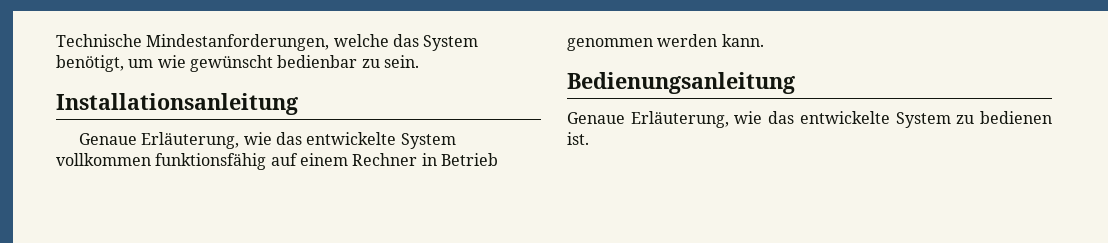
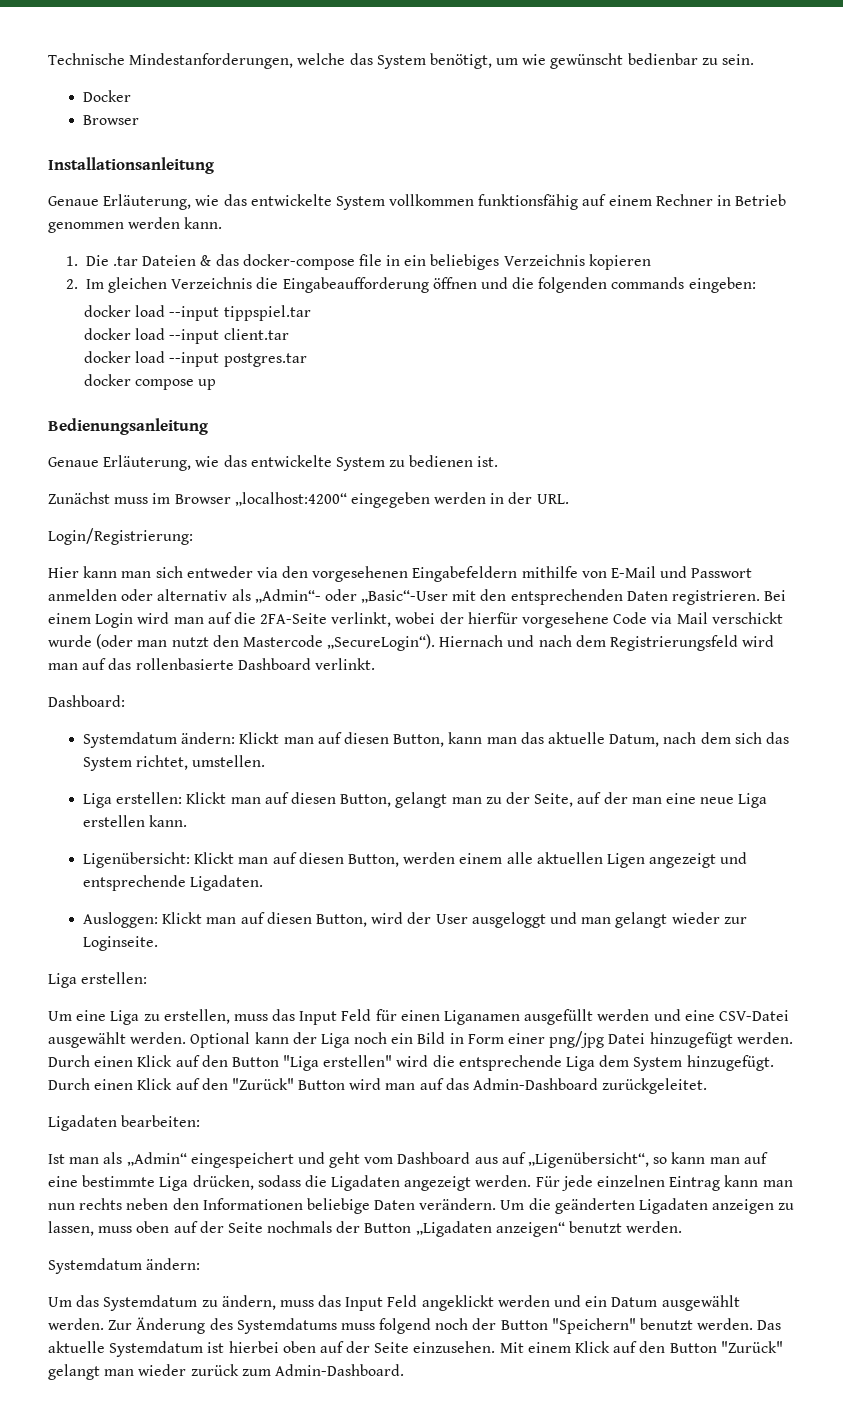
+ Docker
+ Browser
+ 1. Die .tar Dateien & das docker-compose file in ein beliebiges Verzeichnis kopieren
+ 2. Im gleichen Verzeichnis die Eingabeaufforderung öffnen und die folgenden commands eingeben:
+ docker load --input tippspiel.tar
+ docker load --input client.tar
+ docker load --input postgres.tar
+ docker compose up
+ Zunächst muss im Browser „localhost:4200“ eingegeben werden in der URL.
+ Login/Registrierung:
+ Hier kann man sich entweder via den vorgesehenen Eingabefeldern mithilfe von E-Mail und Passwort anmelden oder alternativ als „Admin“- oder „Basic“-User mit den entsprechenden Daten registrieren. Bei einem Login wird man auf die 2FA-Seite verlinkt, wobei der hierfür vorgesehene Code via Mail verschickt wurde (oder man nutzt den Mastercode „SecureLogin“). Hiernach und nach dem Registrierungsfeld wird man auf das rollenbasierte Dashboard verlinkt.
+ Dashboard:
+ Systemdatum ändern: Klickt man auf diesen Button, kann man das aktuelle Datum, nach dem sich das System richtet, umstellen.
+ Liga erstellen: Klickt man auf diesen Button, gelangt man zu der Seite, auf der man eine neue Liga erstellen kann.
+ Ligenübersicht: Klickt man auf diesen Button, werden einem alle aktuellen Ligen angezeigt und entsprechende Ligadaten.
+ Ausloggen: Klickt man auf diesen Button, wird der User ausgeloggt und man gelangt wieder zur Loginseite.
+ Liga erstellen:
+ Um eine Liga zu erstellen, muss das Input Feld für einen Liganamen ausgefüllt werden und eine CSV-Datei ausgewählt werden. Optional kann der Liga noch ein Bild in Form einer png/jpg Datei hinzugefügt werden. Durch einen Klick auf den Button "Liga erstellen" wird die entsprechende Liga dem System hinzugefügt. Durch einen Klick auf den "Zurück" Button wird man auf das Admin-Dashboard zurückgeleitet.
+ Ligadaten bearbeiten:
+ Ist man als „Admin“ eingespeichert und geht vom Dashboard aus auf „Ligenübersicht“, so kann man auf eine bestimmte Liga drücken, sodass die Ligadaten angezeigt werden. Für jede einzelnen Eintrag kann man nun rechts neben den Informationen beliebige Daten verändern. Um die geänderten Ligadaten anzeigen zu lassen, muss oben auf der Seite nochmals der Button „Ligadaten anzeigen“ benutzt werden.
+ Systemdatum ändern:
+ Um das Systemdatum zu ändern, muss das Input Feld angeklickt werden und ein Datum ausgewählt werden. Zur Änderung des Systemdatums muss folgend noch der Button "Speichern" benutzt werden. Das aktuelle Systemdatum ist hierbei oben auf der Seite einzusehen. Mit einem Klick auf den Button "Zurück" gelangt man wieder zurück zum Admin-Dashboard.

